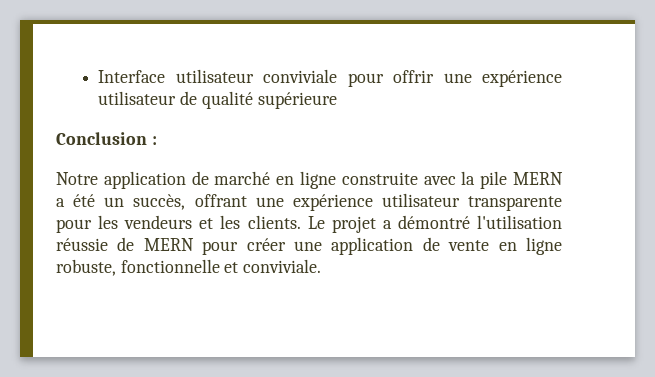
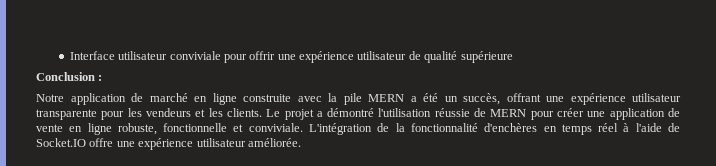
+ L'intégration de la fonctionnalité d'enchères en temps réel à l'aide de Socket.IO offre une expérience utilisateur améliorée.

